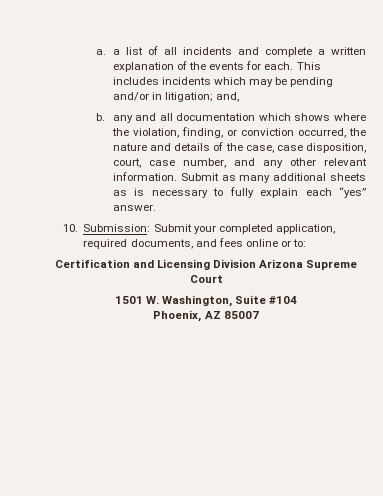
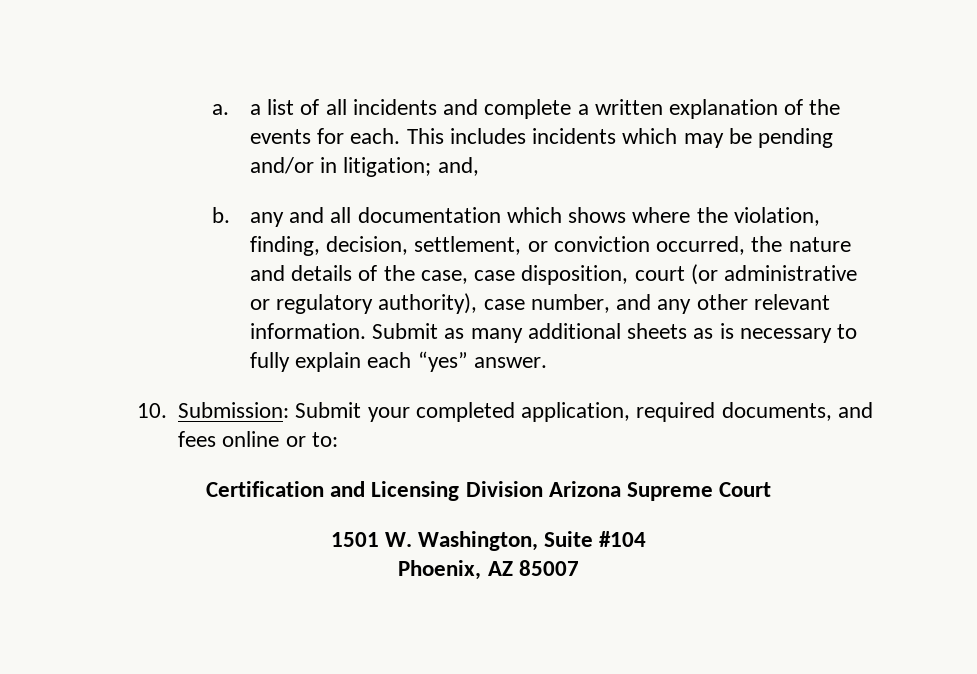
- b. any and all documentation which shows where the violation, finding, or conviction occurred, the nature and details of the case, case disposition, court, case number, and any other relevant information.
+ b. any and all documentation which shows where the violation, finding, decision, settlement, or conviction occurred, the nature and details of the case, case disposition, court (or administrative or regulatory authority), case number, and any other relevant information.

